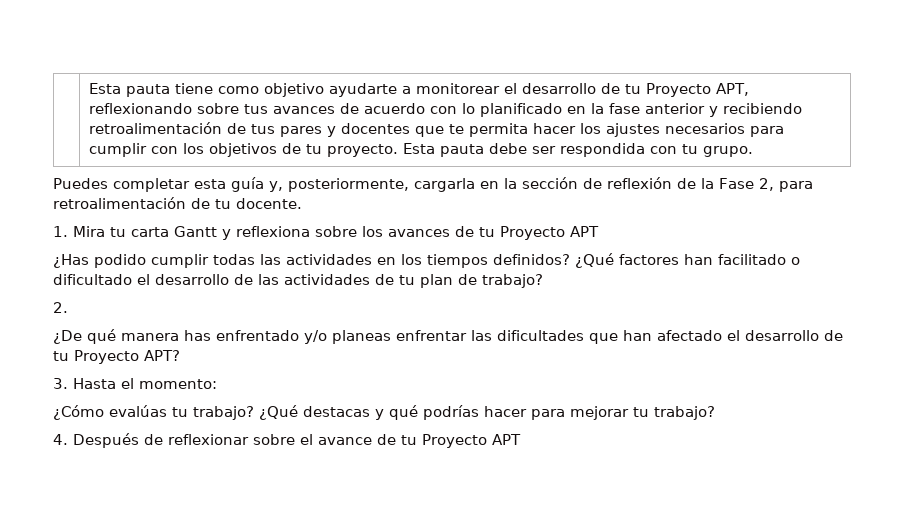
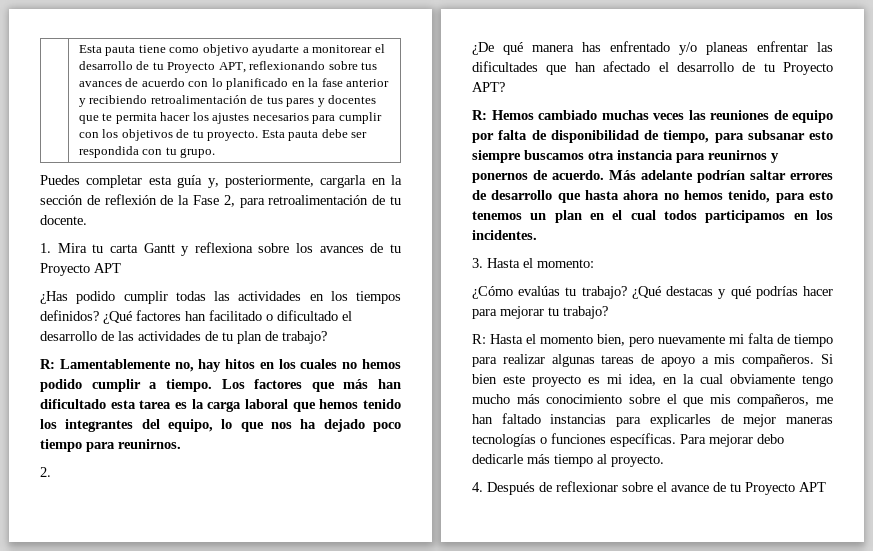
+ R: Lamentablemente no, hay hitos en los cuales no hemos podido cumplir a tiempo. Los factores que más han dificultado esta tarea es la carga laboral que hemos tenido los integrantes del equipo, lo que nos ha dejado poco tiempo para reunirnos.
+ R: Hemos cambiado muchas veces las reuniones de equipo por falta de disponibilidad de tiempo, para subsanar esto siempre buscamos otra instancia para reunirnos y ponernos de acuerdo. Más adelante podrían saltar errores de desarrollo que hasta ahora no hemos tenido, para esto tenemos un plan en el cual todos participamos en los incidentes.
+ R: Hasta el momento bien, pero nuevamente mi falta de tiempo para realizar algunas tareas de apoyo a mis compañeros. Si bien este proyecto es mi idea, en la cual obviamente tengo mucho más conocimiento sobre el que mis compañeros, me han faltado instancias para explicarles de mejor maneras tecnologías o funciones específicas. Para mejorar debo dedicarle más tiempo al proyecto.

